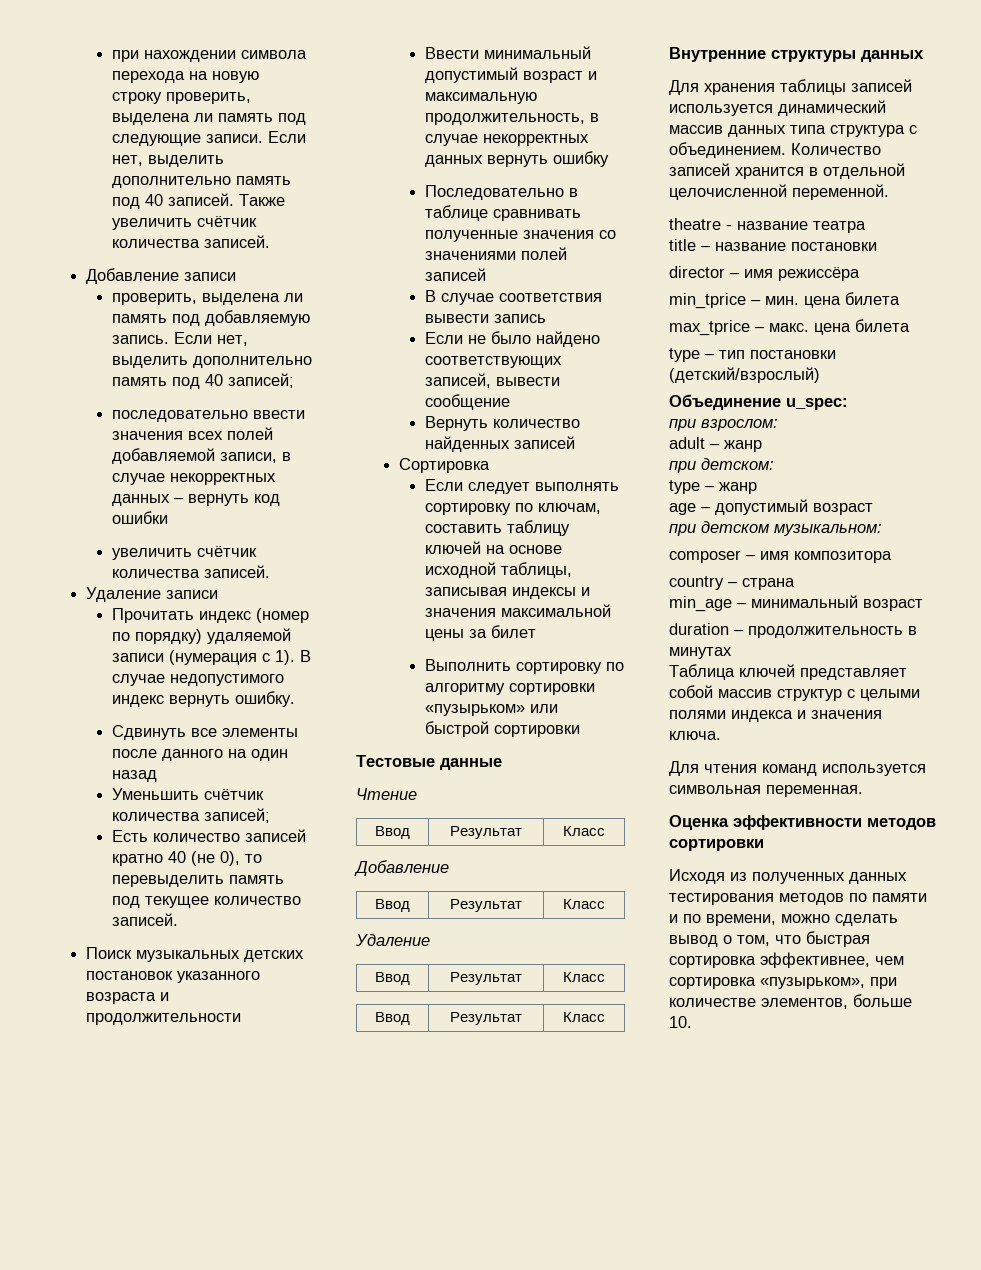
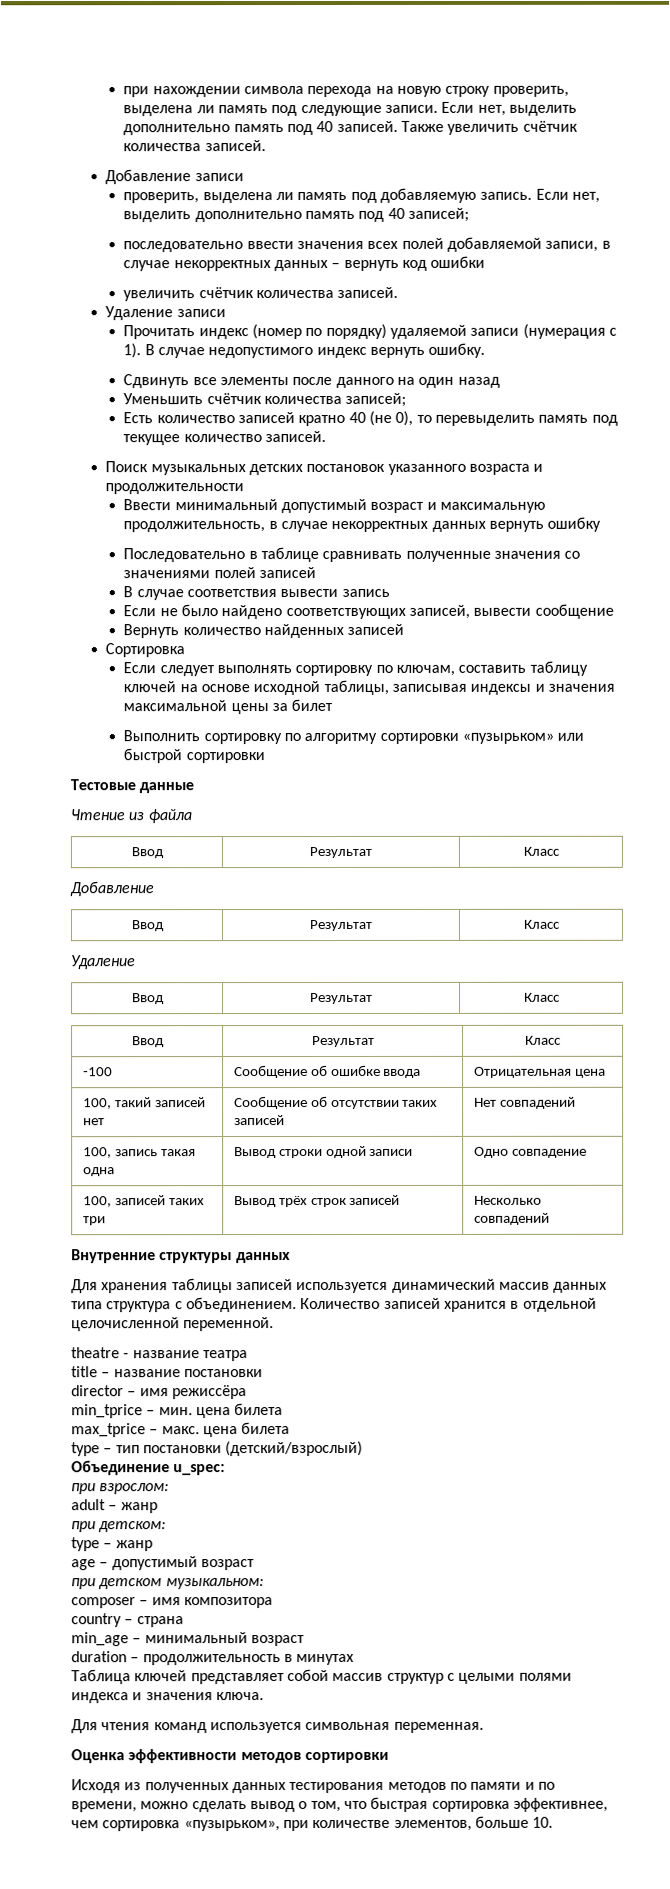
- Чтение
+ Чтение из файла
+ -100 | Сообщение об ошибке ввода | Отрицательная цена
+ 100, такий записей нет | Сообщение об отсутствии таких записей | Нет совпадений
+ 100, запись такая одна | Вывод строки одной записи | Одно совпадение
+ 100, записей таких три | Вывод трёх строк записей | Несколько совпадений

